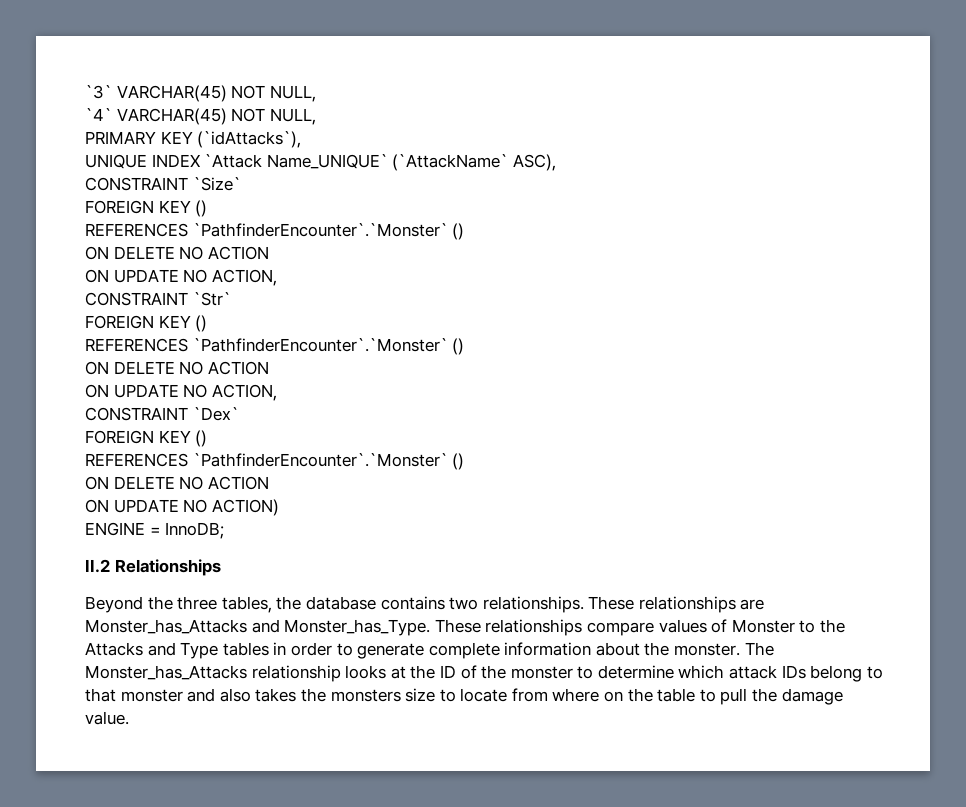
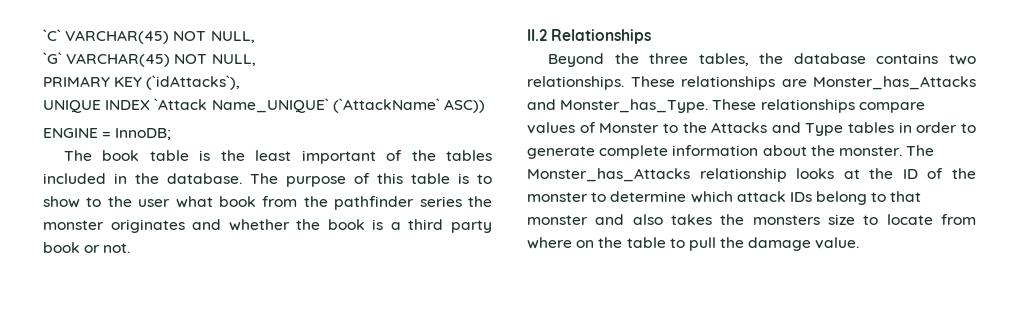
- `3` VARCHAR(45) NOT NULL,
- `4` VARCHAR(45) NOT NULL,
+ `C` VARCHAR(45) NOT NULL,
+ `G` VARCHAR(45) NOT NULL,
- UNIQUE INDEX `Attack Name_UNIQUE` (`AttackName` ASC),
- CONSTRAINT `Size`
- FOREIGN KEY ()
- REFERENCES `PathfinderEncounter`.`Monster` ()
- ON DELETE NO ACTION
- ON UPDATE NO ACTION,
- CONSTRAINT `Str`
- FOREIGN KEY ()
- REFERENCES `PathfinderEncounter`.`Monster` ()
- ON DELETE NO ACTION
- ON UPDATE NO ACTION,
- CONSTRAINT `Dex`
- FOREIGN KEY ()
- REFERENCES `PathfinderEncounter`.`Monster` ()
- ON DELETE NO ACTION
- ON UPDATE NO ACTION)
+ UNIQUE INDEX `Attack Name_UNIQUE` (`AttackName` ASC))
  ENGINE = InnoDB;
+ The book table is the least important of the tables included in the database. The purpose of this table is to show to the user what book from the pathfinder series the monster originates and whether the book is a third party book or not.

